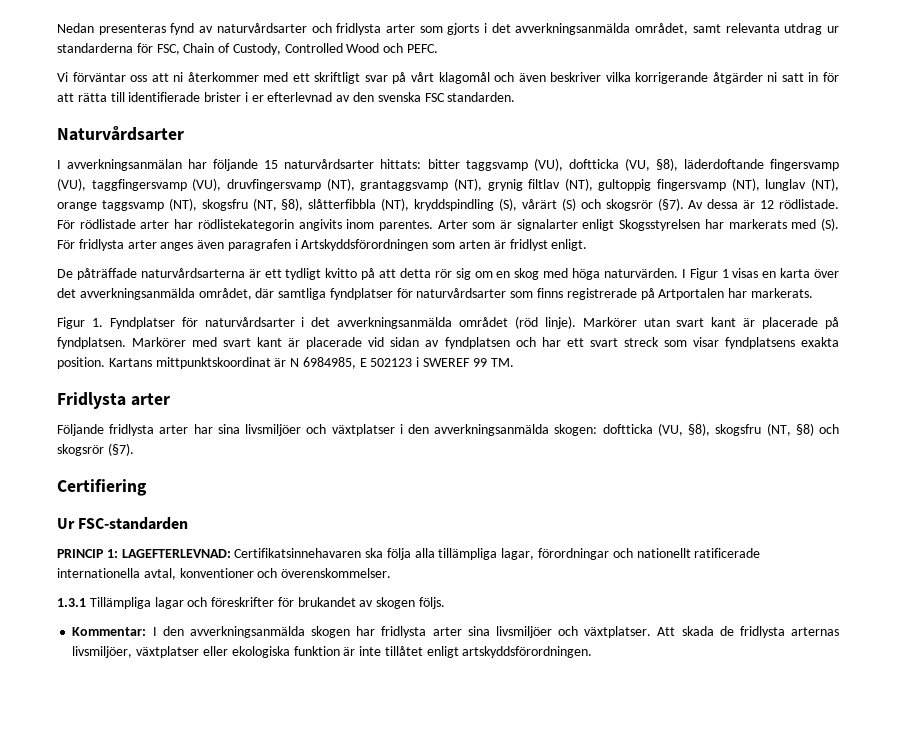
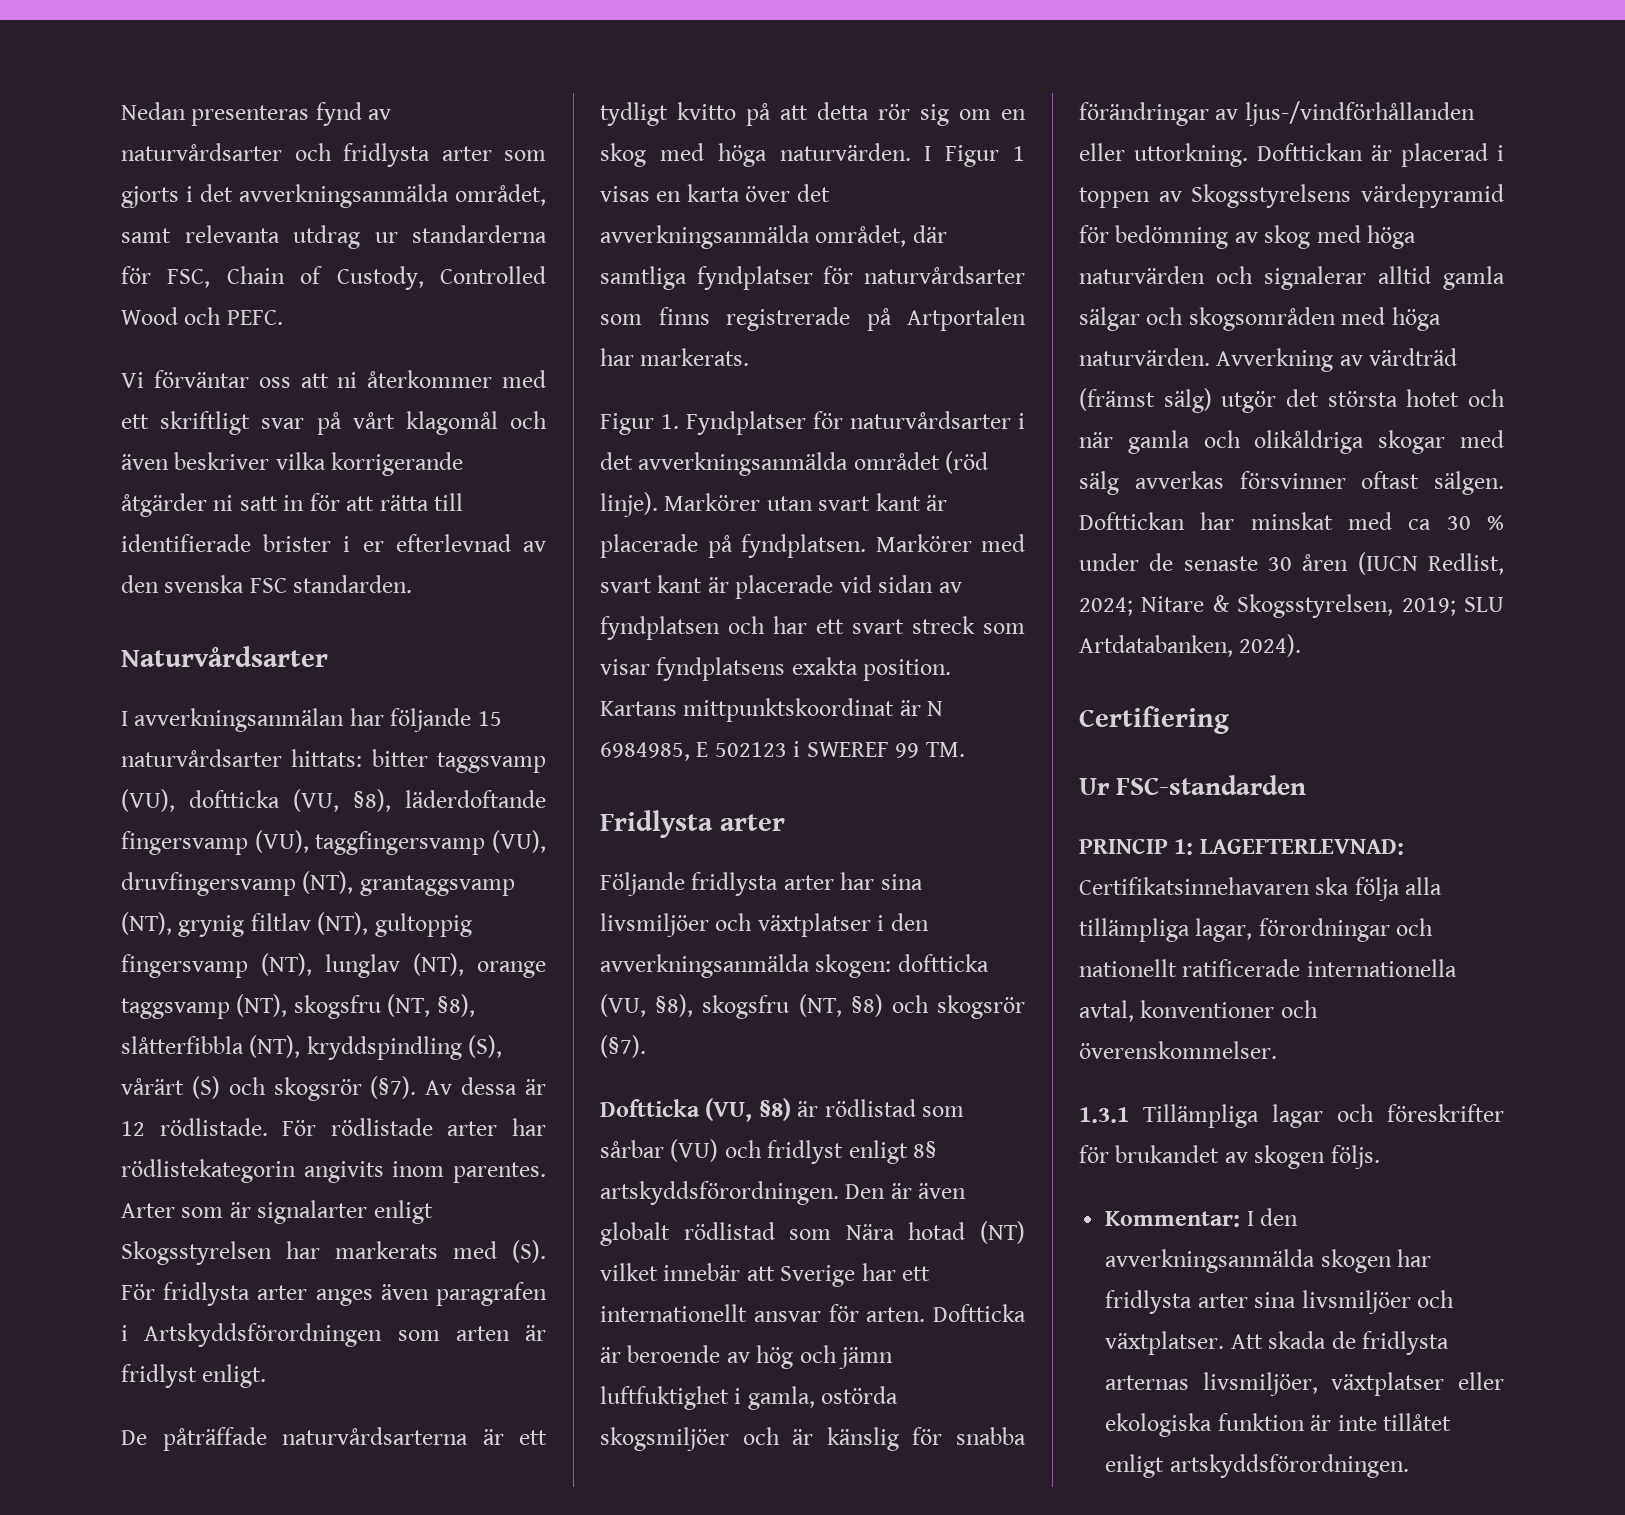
+ Doftticka (VU, §8) är rödlistad som sårbar (VU) och fridlyst enligt 8§ artskyddsförordningen. Den är även globalt rödlistad som Nära hotad (NT) vilket innebär att Sverige har ett internationellt ansvar för arten. Doftticka är beroende av hög och jämn luftfuktighet i gamla, ostörda skogsmiljöer och är känslig för snabba förändringar av ljus-/vindförhållanden eller uttorkning. Dofttickan är placerad i toppen av Skogsstyrelsens värdepyramid för bedömning av skog med höga naturvärden och signalerar alltid gamla sälgar och skogsområden med höga naturvärden. Avverkning av värdträd (främst sälg) utgör det största hotet och när gamla och olikåldriga skogar med sälg avverkas försvinner oftast sälgen. Dofttickan har minskat med ca 30 % under de senaste 30 åren (IUCN Redlist, 2024; Nitare & Skogsstyrelsen, 2019; SLU Artdatabanken, 2024).

